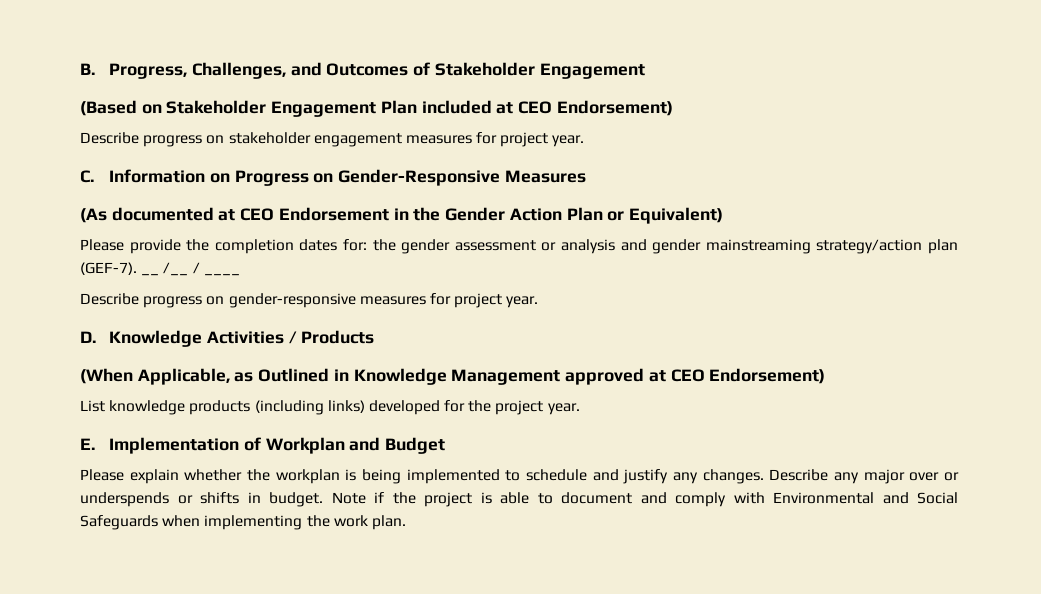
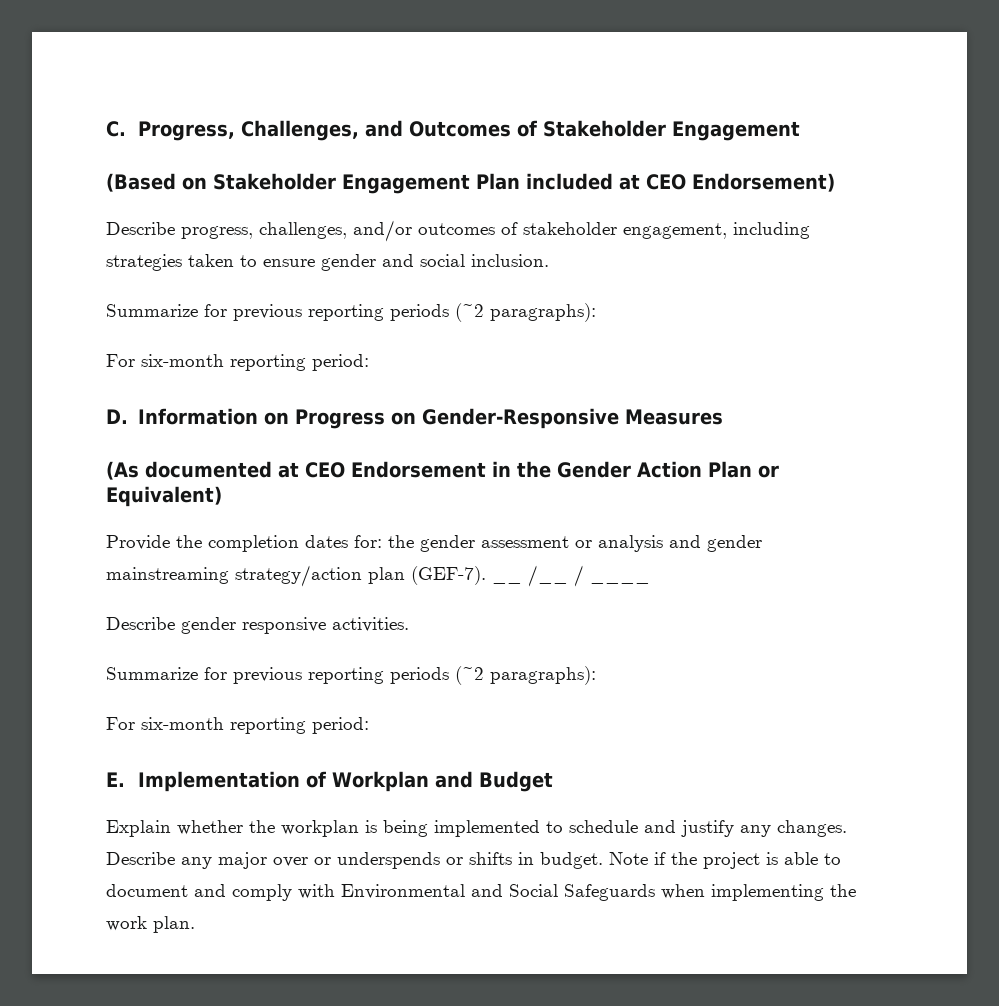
- B. Progress, Challenges, and Outcomes of Stakeholder Engagement
+ C. Progress, Challenges, and Outcomes of Stakeholder Engagement
- Describe progress on stakeholder engagement measures for project year.
- C. Information on Progress on Gender-Responsive Measures
+ Describe progress, challenges, and/or outcomes of stakeholder engagement, including strategies taken to ensure gender and social inclusion.
+ Summarize for previous reporting periods (~2 paragraphs):
+ For six-month reporting period:
+ D. Information on Progress on Gender-Responsive Measures
- Please provide the completion dates for: the gender assessment or analysis and gender mainstreaming strategy/action plan (GEF-7).
+ Provide the completion dates for: the gender assessment or analysis and gender mainstreaming strategy/action plan (GEF-7).
- Describe progress on gender-responsive measures for project year.
- D. Knowledge Activities / Products
- (When Applicable, as Outlined in Knowledge Management approved at CEO Endorsement)
- List knowledge products (including links) developed for the project year.
+ Describe gender responsive activities.
+ Summarize for previous reporting periods (~2 paragraphs):
+ For six-month reporting period:
- Please explain whether the workplan is being implemented to schedule and justify any changes.
+ Explain whether the workplan is being implemented to schedule and justify any changes.

